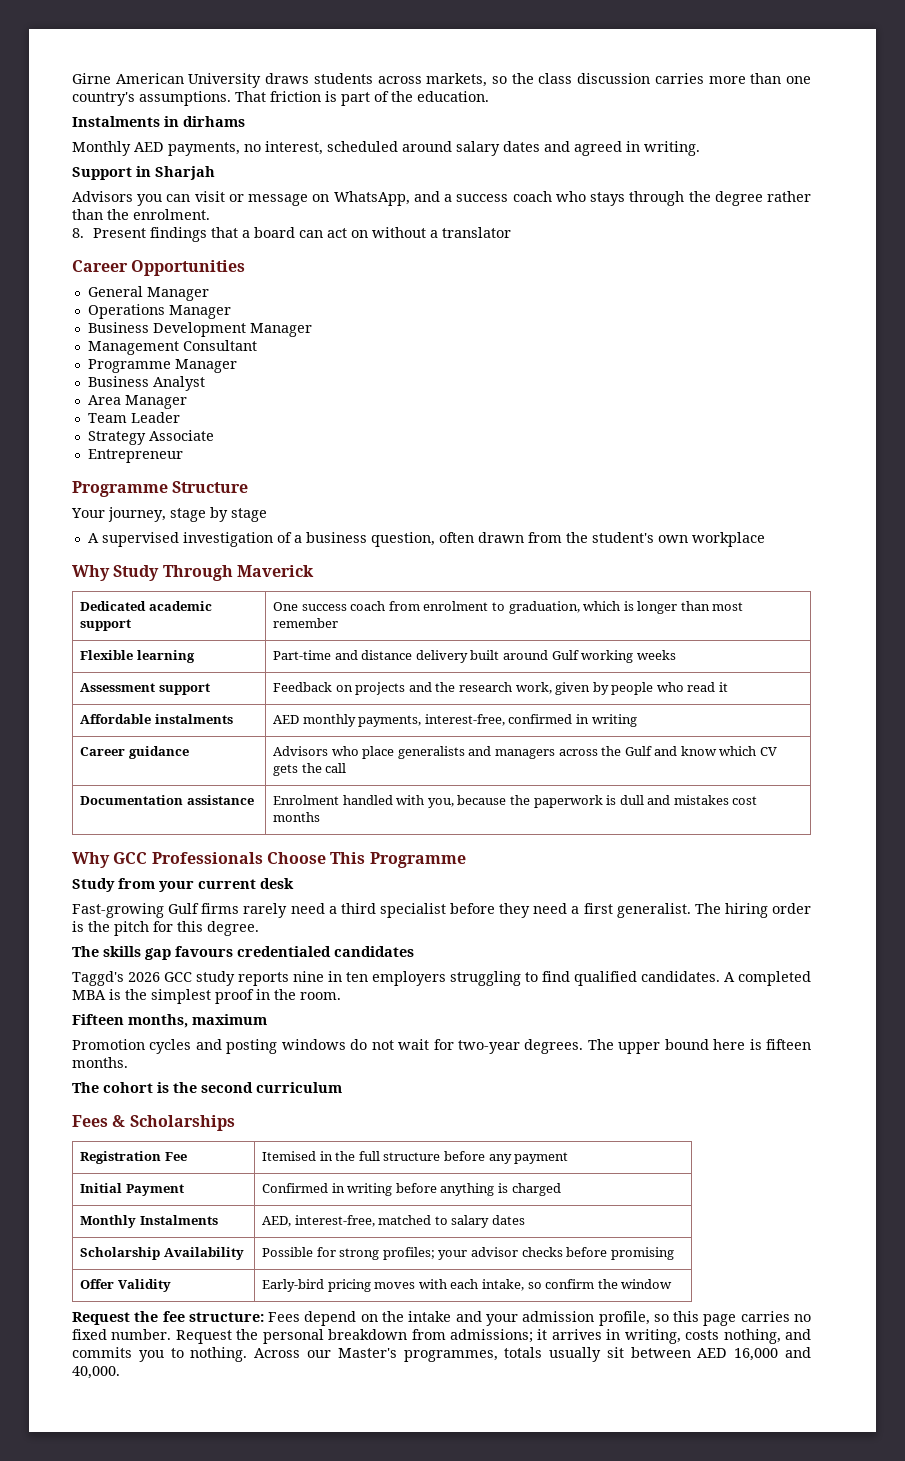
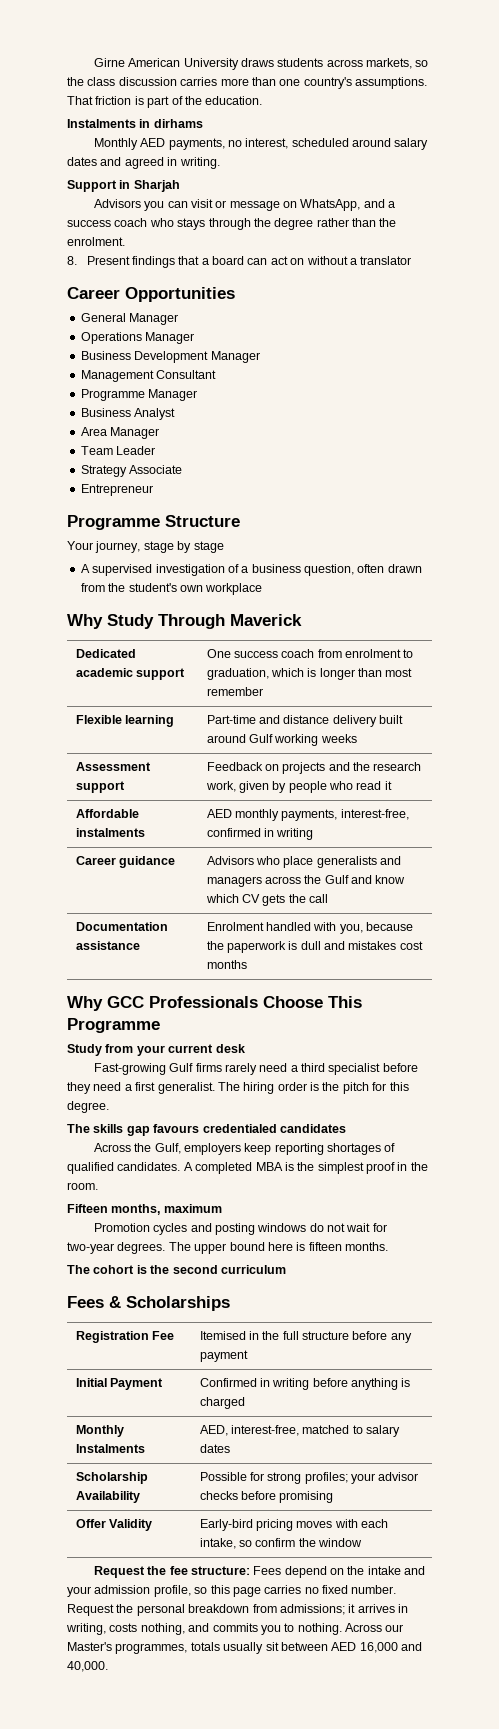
- Taggd's 2026 GCC study reports nine in ten employers struggling to find qualified candidates.
+ Across the Gulf, employers keep reporting shortages of qualified candidates.

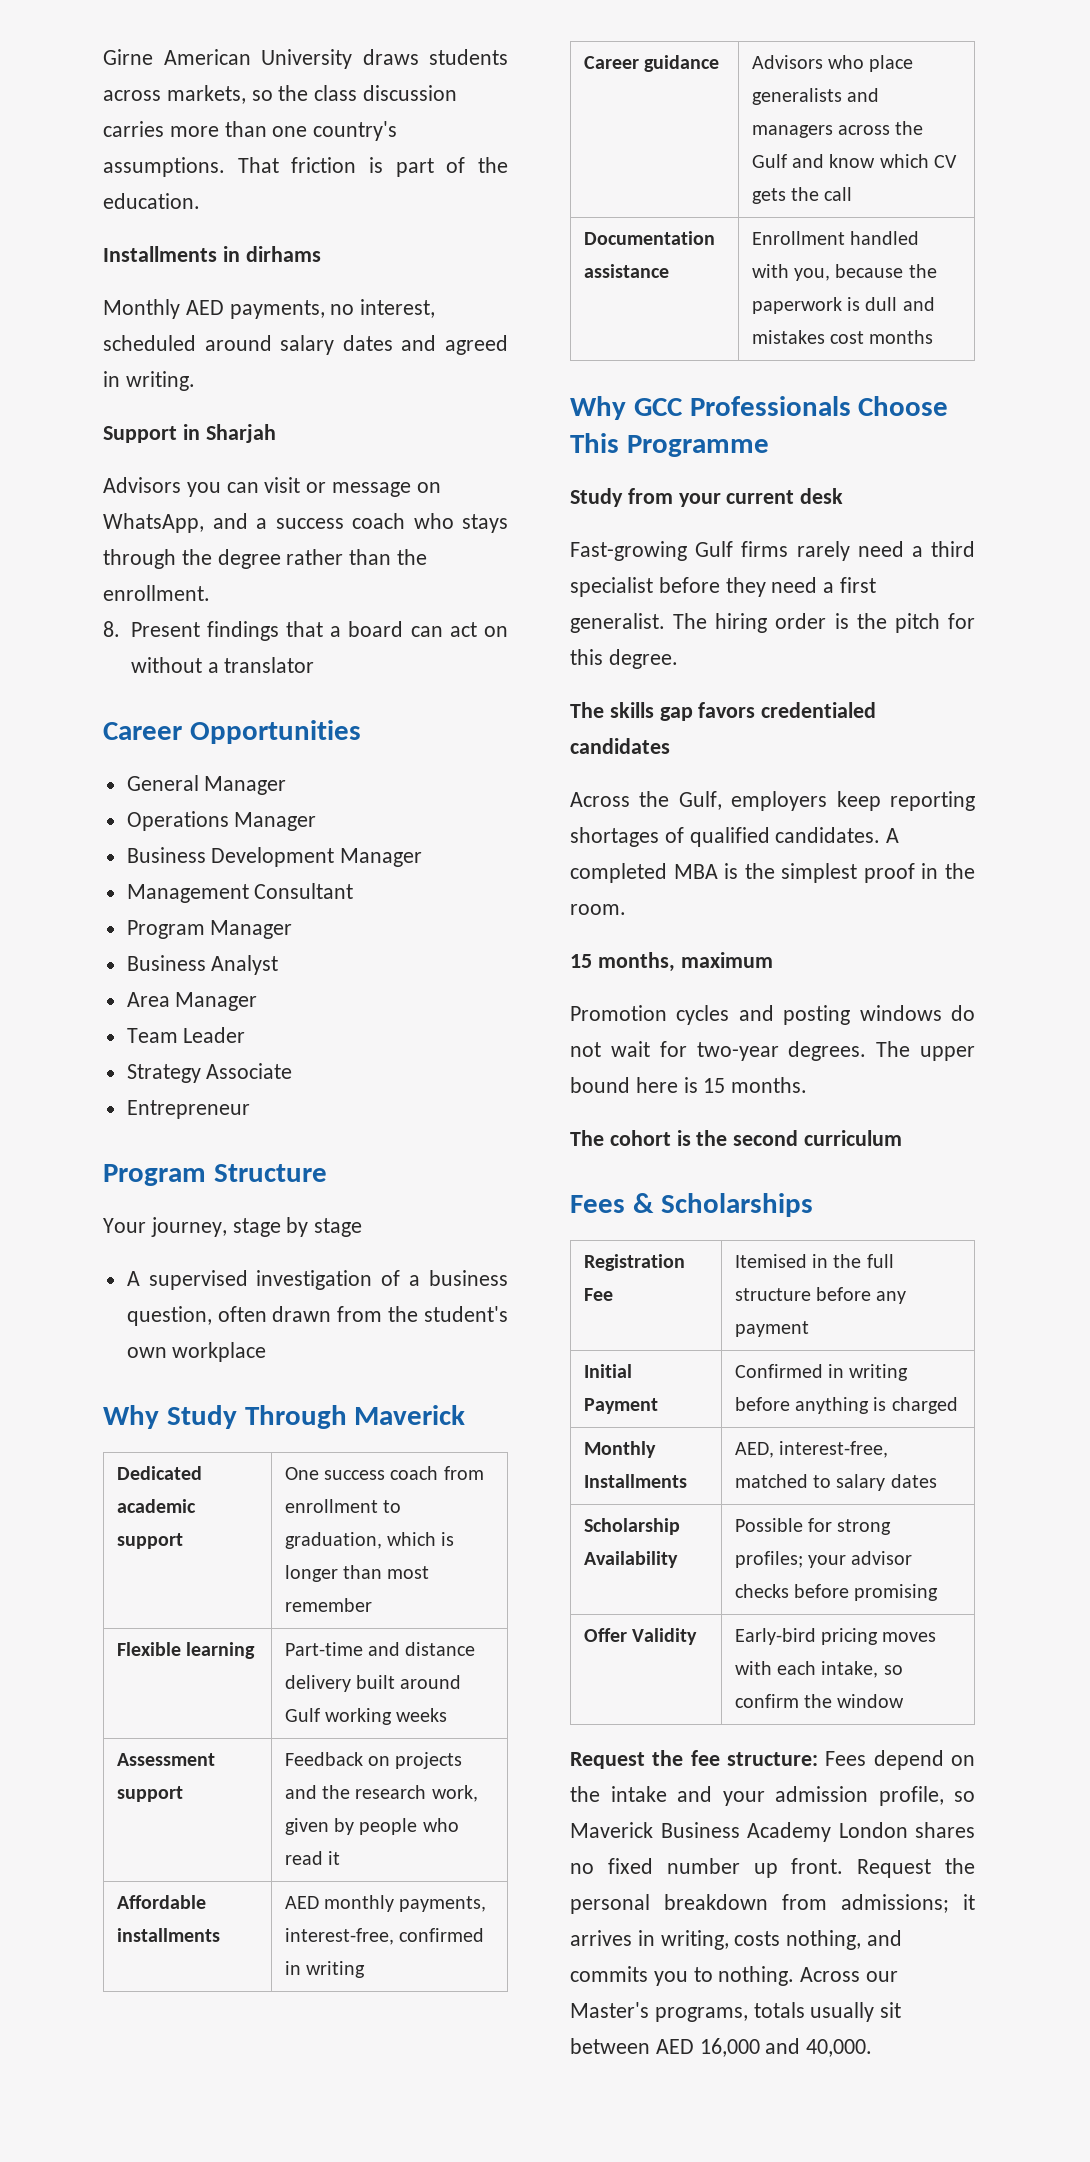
- Instalments in dirhams
+ Installments in dirhams
- Advisors you can visit or message on WhatsApp, and a success coach who stays through the degree rather than the enrolment.
+ Advisors you can visit or message on WhatsApp, and a success coach who stays through the degree rather than the enrollment.
- Programme Manager
+ Program Manager
- Programme Structure
+ Program Structure
- Dedicated academic support | One success coach from enrolment to graduation, which is longer than most remember
+ Dedicated academic support | One success coach from enrollment to graduation, which is longer than most remember
- Affordable instalments | AED monthly payments, interest-free, confirmed in writing
+ Affordable installments | AED monthly payments, interest-free, confirmed in writing
- Documentation assistance | Enrolment handled with you, because the paperwork is dull and mistakes cost months
+ Documentation assistance | Enrollment handled with you, because the paperwork is dull and mistakes cost months
- The skills gap favours credentialed candidates
+ The skills gap favors credentialed candidates
- Fifteen months, maximum
+ 15 months, maximum
- The upper bound here is fifteen months.
+ The upper bound here is 15 months.
- Monthly Instalments | AED, interest-free, matched to salary dates
+ Monthly Installments | AED, interest-free, matched to salary dates
- Request the fee structure: Fees depend on the intake and your admission profile, so this page carries no fixed number.
+ Request the fee structure: Fees depend on the intake and your admission profile, so Maverick Business Academy London shares no fixed number up front.
- Across our Master's programmes, totals usually sit between AED 16,000 and 40,000.
+ Across our Master's programs, totals usually sit between AED 16,000 and 40,000.

